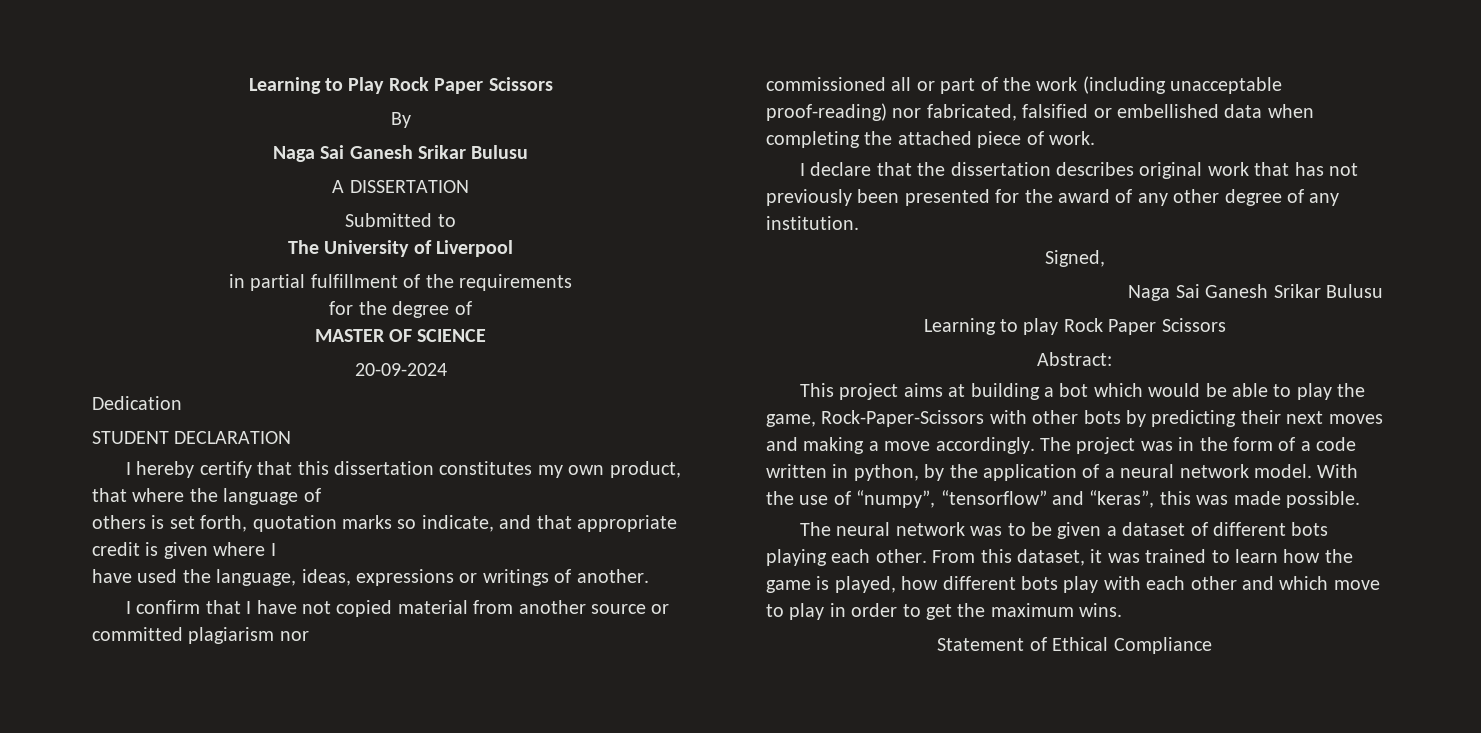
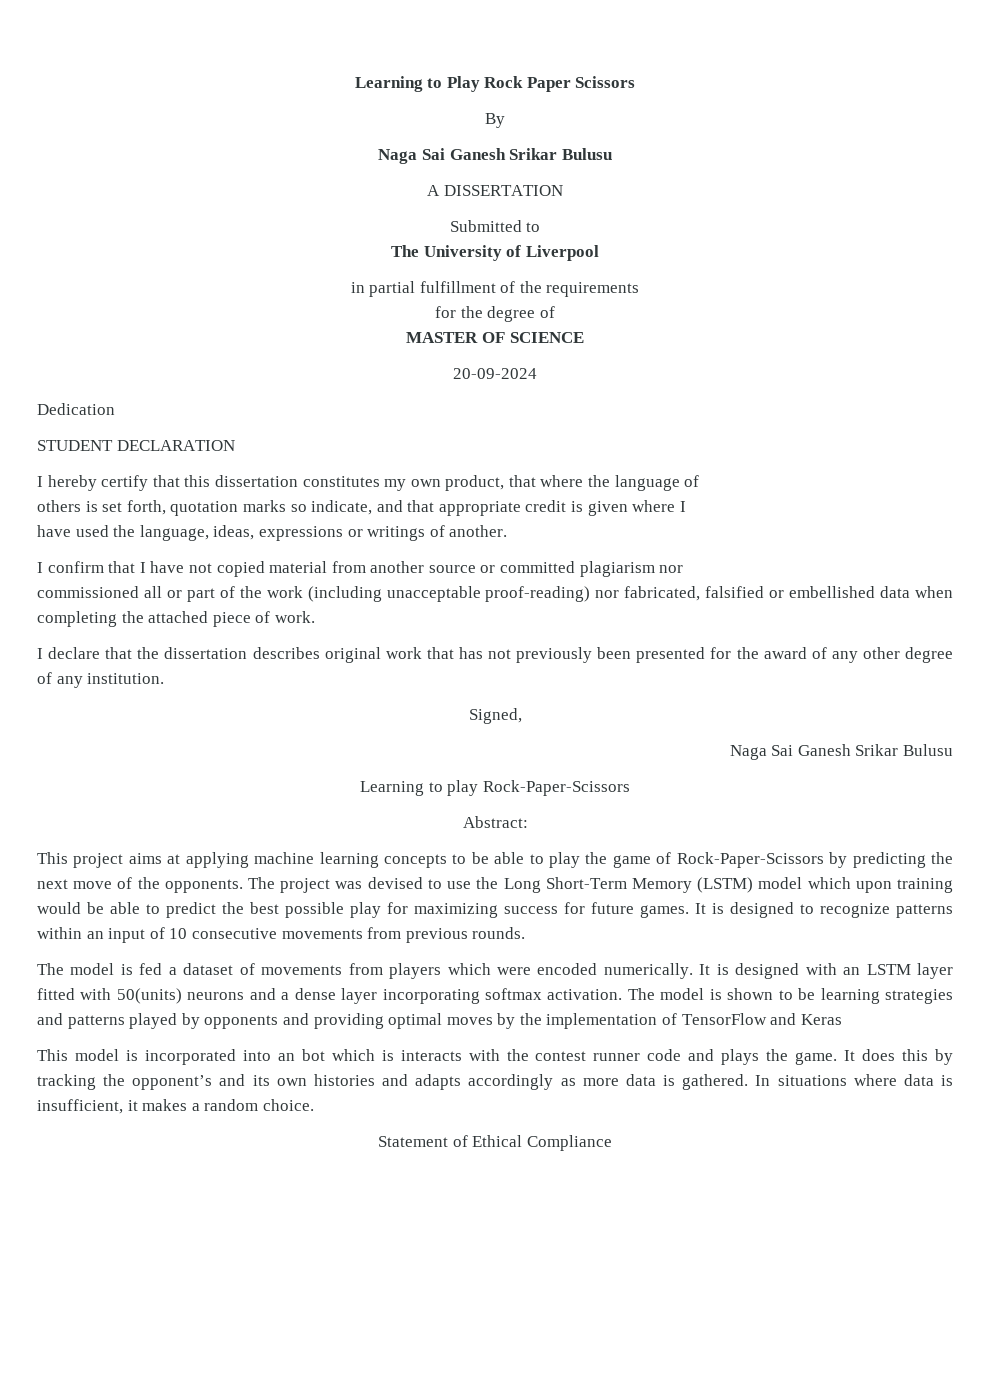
- Learning to play Rock Paper Scissors
+ Learning to play Rock-Paper-Scissors
- This project aims at building a bot which would be able to play the game, Rock-Paper-Scissors with other bots by predicting their next moves and making a move accordingly. The project was in the form of a code written in python, by the application of a neural network model. With the use of “numpy”, “tensorflow” and “keras”, this was made possible.
- The neural network was to be given a dataset of different bots playing each other. From this dataset, it was trained to learn how the game is played, how different bots play with each other and which move to play in order to get the maximum wins.
+ This project aims at applying machine learning concepts to be able to play the game of Rock-Paper-Scissors by predicting the next move of the opponents. The project was devised to use the Long Short-Term Memory (LSTM) model which upon training would be able to predict the best possible play for maximizing success for future games. It is designed to recognize patterns within an input of 10 consecutive movements from previous rounds.
+ The model is fed a dataset of movements from players which were encoded numerically. It is designed with an LSTM layer fitted with 50(units) neurons and a dense layer incorporating softmax activation. The model is shown to be learning strategies and patterns played by opponents and providing optimal moves by the implementation of TensorFlow and Keras
+ This model is incorporated into an bot which is interacts with the contest runner code and plays the game. It does this by tracking the opponent’s and its own histories and adapts accordingly as more data is gathered. In situations where data is insufficient, it makes a random choice.

